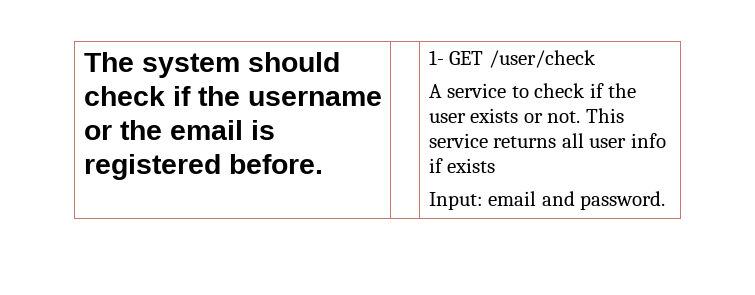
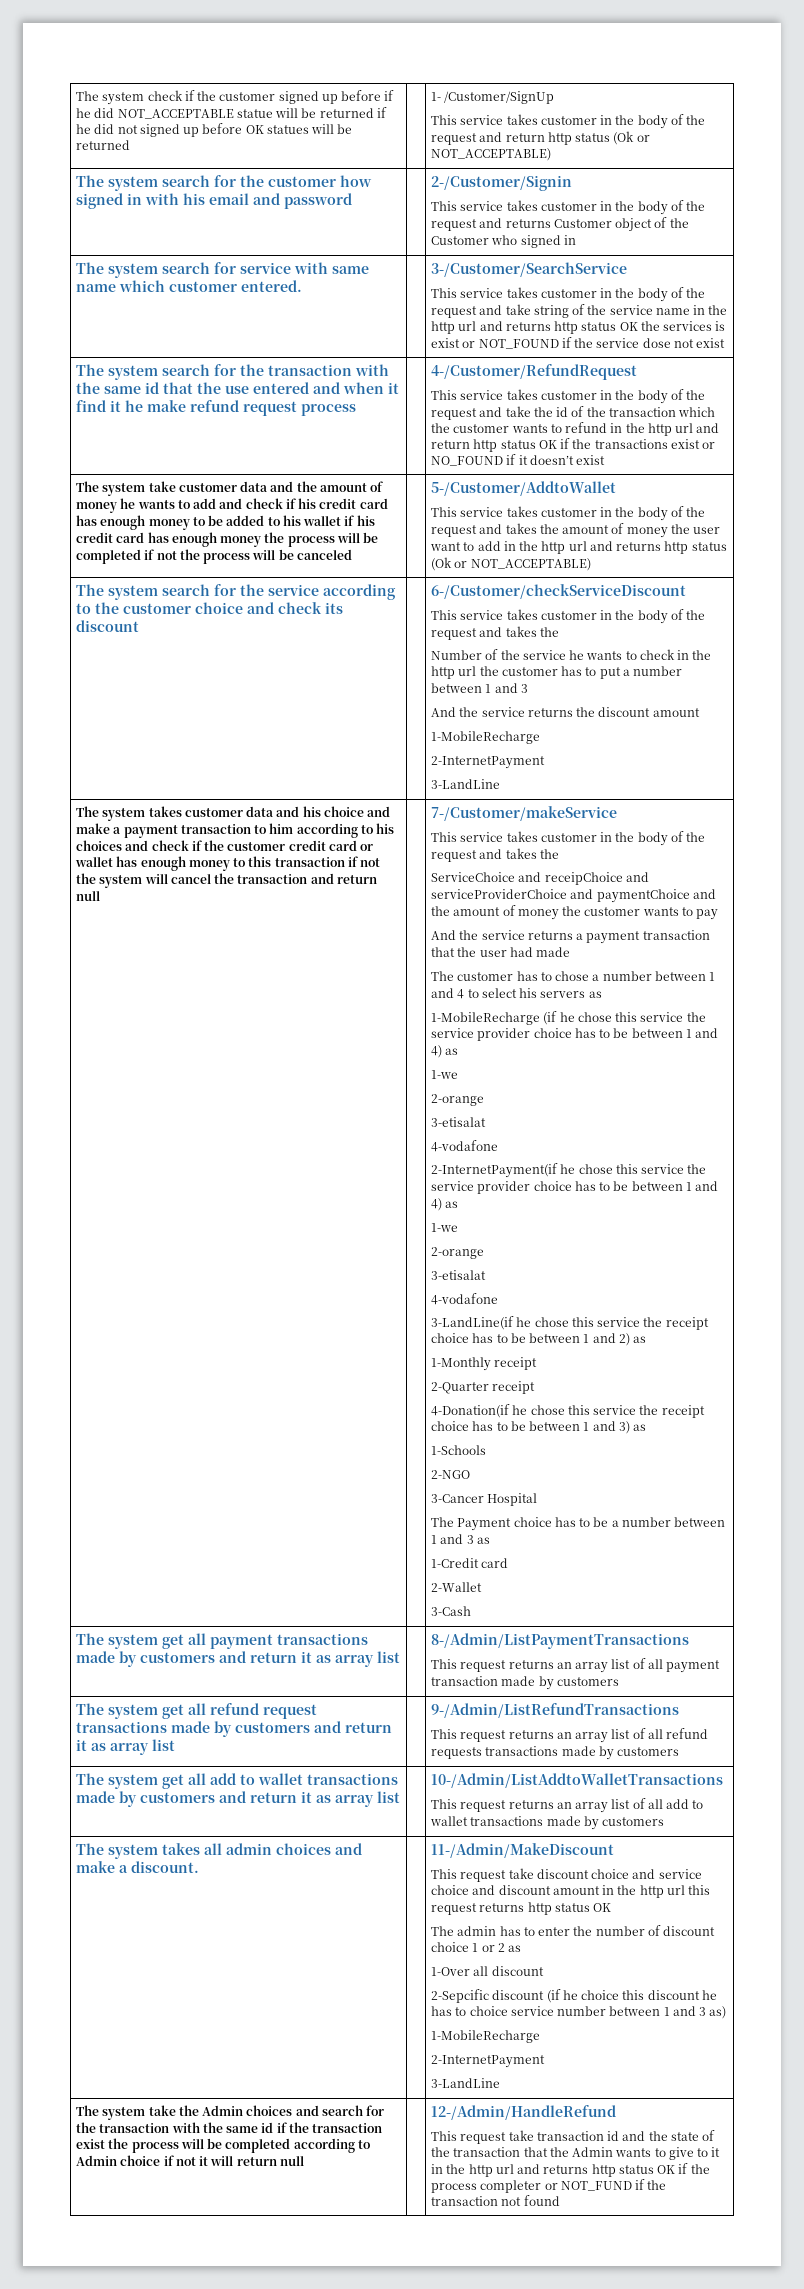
- The system should check if the username or the email is registered before. | | 1- GET /user/check
- A service to check if the user exists or not. This service returns all user info if exists
- Input: email and password.
+ The system check if the customer signed up before if he did NOT_ACCEPTABLE statue will be returned if he did not signed up before OK statues will be returned | | 1- /Customer/SignUp
+ This service takes customer in the body of the request and return http status (Ok or NOT_ACCEPTABLE)
+ The system search for the customer how signed in with his email and password | | 2-/Customer/Signin
+ This service takes customer in the body of the request and returns Customer object of the Customer who signed in
+ The system search for service with same name which customer entered. | | 3-/Customer/SearchService
+ This service takes customer in the body of the request and take string of the service name in the http url and returns http status OK the services is exist or NOT_FOUND if the service dose not exist
+ The system search for the transaction with the same id that the use entered and when it find it he make refund request process | | 4-/Customer/RefundRequest
+ This service takes customer in the body of the request and take the id of the transaction which the customer wants to refund in the http url and return http status OK if the transactions exist or NO_FOUND if it doesn’t exist
+ The system take customer data and the amount of money he wants to add and check if his credit card has enough money to be added to his wallet if his credit card has enough money the process will be completed if not the process will be canceled | | 5-/Customer/AddtoWallet
+ This service takes customer in the body of the request and takes the amount of money the user want to add in the http url and returns http status (Ok or NOT_ACCEPTABLE)
+ The system search for the service according to the customer choice and check its discount | | 6-/Customer/checkServiceDiscount
+ This service takes customer in the body of the request and takes the
+ Number of the service he wants to check in the http url the customer has to put a number between 1 and 3
+ And the service returns the discount amount
+ 1-MobileRecharge
+ 2-InternetPayment
+ 3-LandLine
+ The system takes customer data and his choice and make a payment transaction to him according to his choices and check if the customer credit card or wallet has enough money to this transaction if not the system will cancel the transaction and return null | | 7-/Customer/makeService
+ This service takes customer in the body of the request and takes the
+ ServiceChoice and receipChoice and serviceProviderChoice and paymentChoice and the amount of money the customer wants to pay
+ And the service returns a payment transaction that the user had made
+ The customer has to chose a number between 1 and 4 to select his servers as
+ 1-MobileRecharge (if he chose this service the service provider choice has to be between 1 and 4) as
+ 1-we
+ 2-orange
+ 3-etisalat
+ 4-vodafone
+ 2-InternetPayment(if he chose this service the service provider choice has to be between 1 and 4) as
+ 1-we
+ 2-orange
+ 3-etisalat
+ 4-vodafone
+ 3-LandLine(if he chose this service the receipt choice has to be between 1 and 2) as
+ 1-Monthly receipt
+ 2-Quarter receipt
+ 4-Donation(if he chose this service the receipt choice has to be between 1 and 3) as
+ 1-Schools
+ 2-NGO
+ 3-Cancer Hospital
+ The Payment choice has to be a number between 1 and 3 as
+ 1-Credit card
+ 2-Wallet
+ 3-Cash
+ The system get all payment transactions made by customers and return it as array list | | 8-/Admin/ListPaymentTransactions
+ This request returns an array list of all payment transaction made by customers
+ The system get all refund request transactions made by customers and return it as array list | | 9-/Admin/ListRefundTransactions
+ This request returns an array list of all refund requests transactions made by customers
+ The system get all add to wallet transactions made by customers and return it as array list | | 10-/Admin/ListAddtoWalletTransactions
+ This request returns an array list of all add to wallet transactions made by customers
+ The system takes all admin choices and make a discount. | | 11-/Admin/MakeDiscount
+ This request take discount choice and service choice and discount amount in the http url this request returns http status OK
+ The admin has to enter the number of discount choice 1 or 2 as
+ 1-Over all discount
+ 2-Sepcific discount (if he choice this discount he has to choice service number between 1 and 3 as)
+ 1-MobileRecharge
+ 2-InternetPayment
+ 3-LandLine
+ The system take the Admin choices and search for the transaction with the same id if the transaction exist the process will be completed according to Admin choice if not it will return null | | 12-/Admin/HandleRefund
+ This request take transaction id and the state of the transaction that the Admin wants to give to it in the http url and returns http status OK if the process completer or NOT_FUND if the transaction not found

